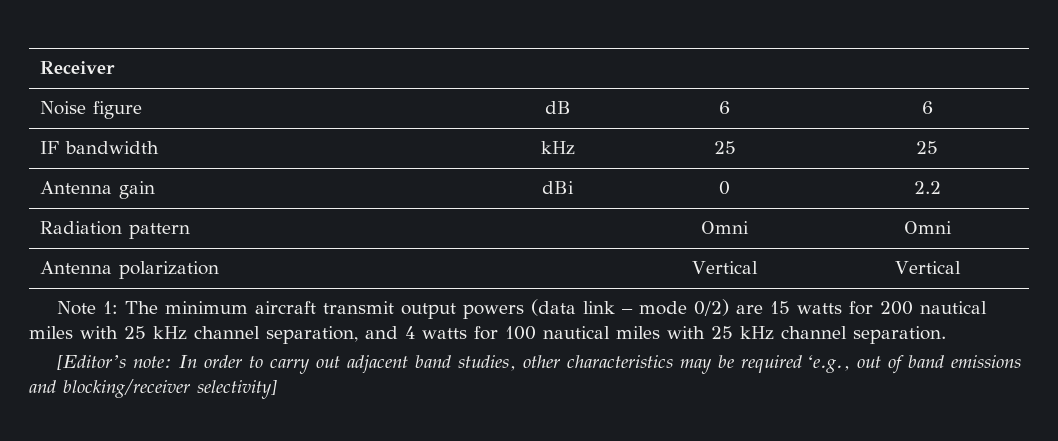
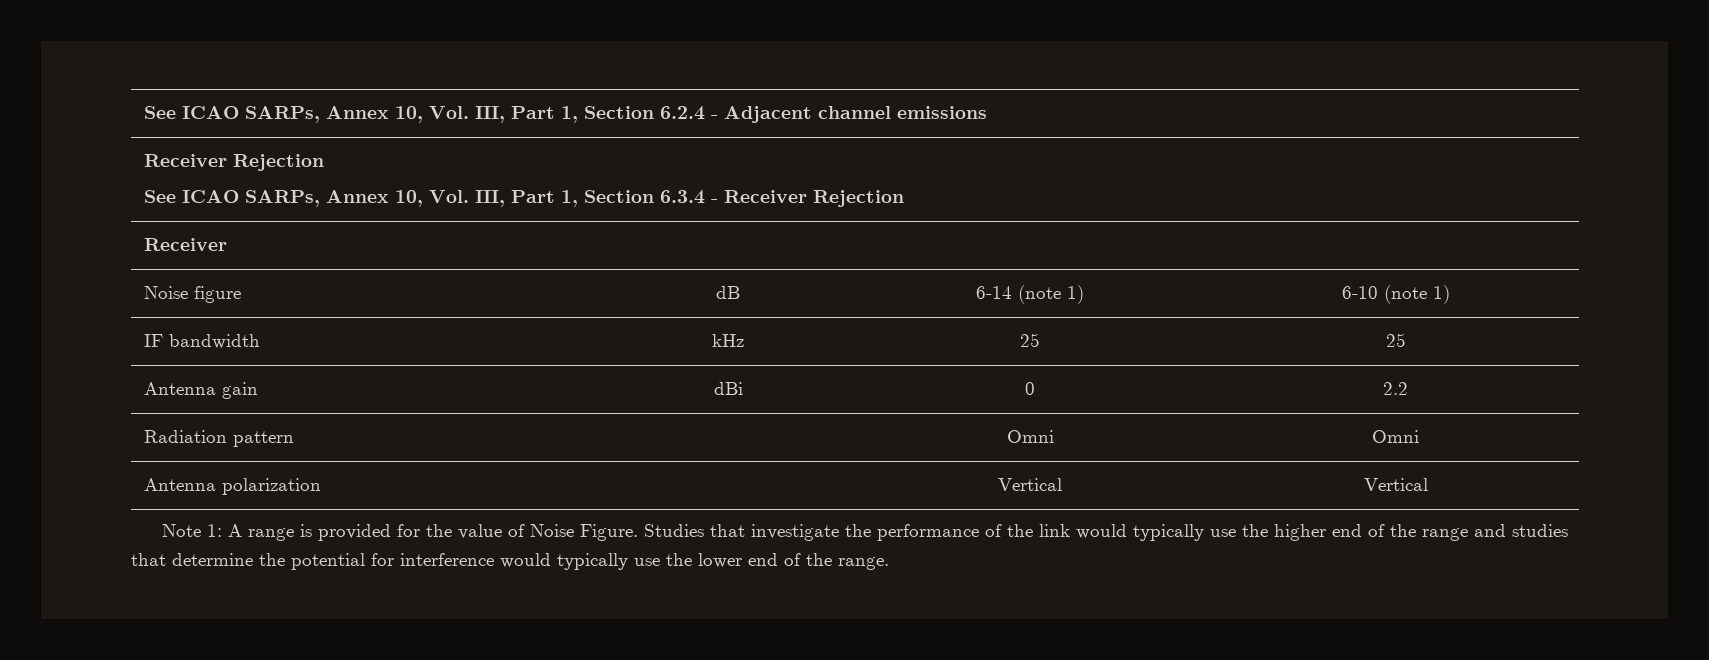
+ See ICAO SARPs, Annex 10, Vol. III, Part 1, Section 6.2.4 - Adjacent channel emissions
+ Receiver Rejection
+ See ICAO SARPs, Annex 10, Vol. III, Part 1, Section 6.3.4 - Receiver Rejection
  Receiver
- Noise figure | dB | 6 | 6
+ Noise figure | dB | 6-14 (note 1) | 6-10 (note 1)
- Note 1: The minimum aircraft transmit output powers (data link – mode 0/2) are 15 watts for 200 nautical miles with 25 kHz channel separation, and 4 watts for 100 nautical miles with 25 kHz channel separation.
- [Editor’s note: In order to carry out adjacent band studies, other characteristics may be required ‘e.g., out of band emissions and blocking/receiver selectivity]
+ Note 1: A range is provided for the value of Noise Figure. Studies that investigate the performance of the link would typically use the higher end of the range and studies that determine the potential for interference would typically use the lower end of the range.

